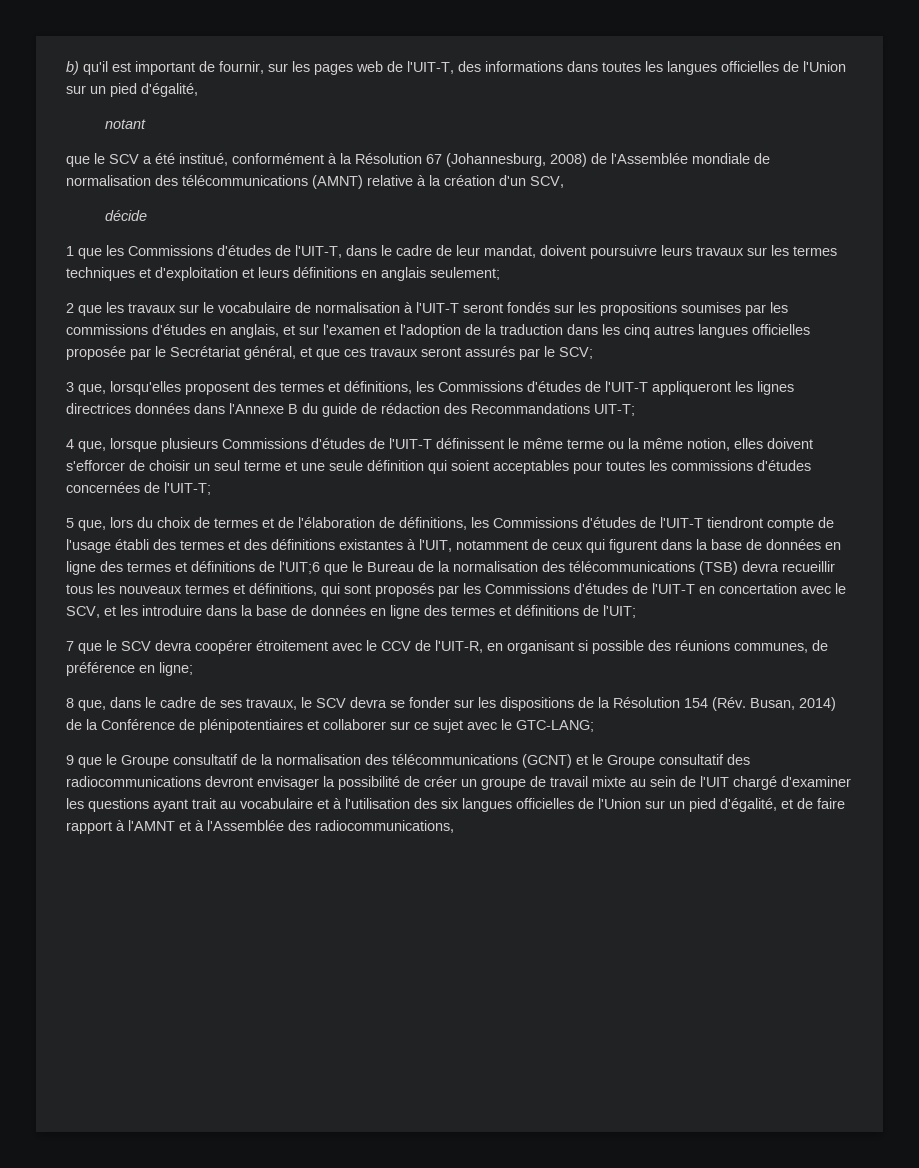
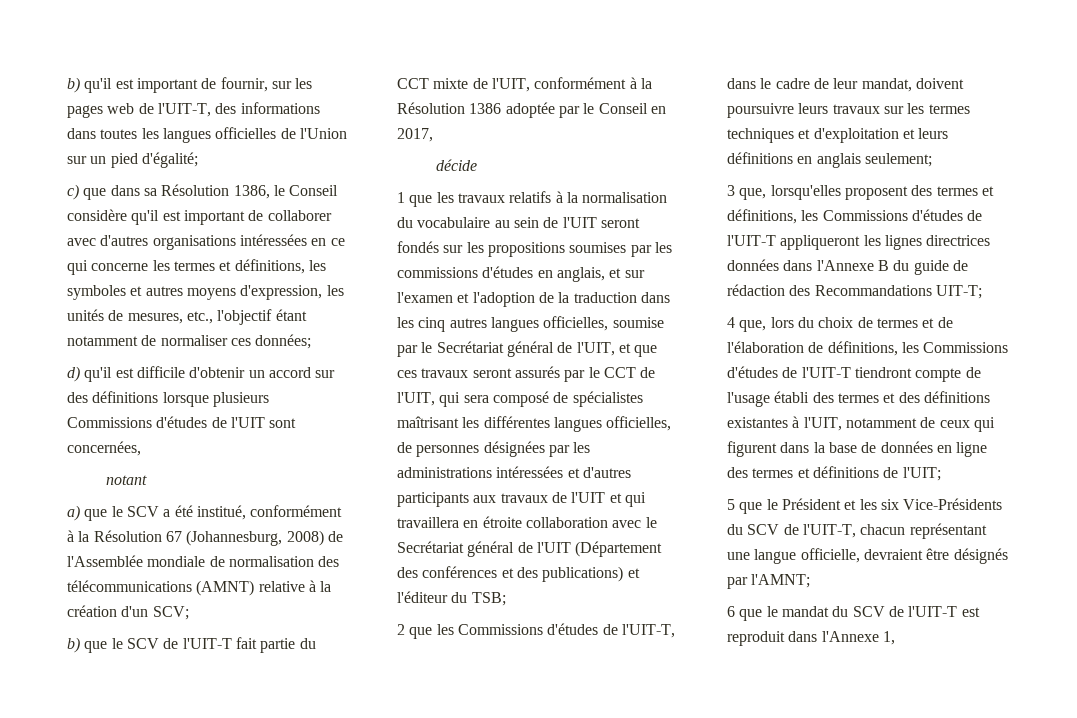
- b) qu'il est important de fournir, sur les pages web de l'UIT-T, des informations dans toutes les langues officielles de l'Union sur un pied d'égalité,
+ b) qu'il est important de fournir, sur les pages web de l'UIT-T, des informations dans toutes les langues officielles de l'Union sur un pied d'égalité;
+ c) que dans sa Résolution 1386, le Conseil considère qu'il est important de collaborer avec d'autres organisations intéressées en ce qui concerne les termes et définitions, les symboles et autres moyens d'expression, les unités de mesures, etc., l'objectif étant notamment de normaliser ces données;
+ d) qu'il est difficile d'obtenir un accord sur des définitions lorsque plusieurs Commissions d'études de l'UIT sont concernées,
- que le SCV a été institué, conformément à la Résolution 67 (Johannesburg, 2008) de l'Assemblée mondiale de normalisation des télécommunications (AMNT) relative à la création d'un SCV,
+ a) que le SCV a été institué, conformément à la Résolution 67 (Johannesburg, 2008) de l'Assemblée mondiale de normalisation des télécommunications (AMNT) relative à la création d'un SCV;
+ b) que le SCV de l'UIT-T fait partie du CCT mixte de l'UIT, conformément à la Résolution 1386 adoptée par le Conseil en 2017,
  décide
- 1 que les Commissions d'études de l'UIT-T, dans le cadre de leur mandat, doivent poursuivre leurs travaux sur les termes techniques et d'exploitation et leurs définitions en anglais seulement;
+ 1 que les travaux relatifs à la normalisation du vocabulaire au sein de l'UIT seront fondés sur les propositions soumises par les commissions d'études en anglais, et sur l'examen et l'adoption de la traduction dans les cinq autres langues officielles, soumise par le Secrétariat général de l'UIT, et que ces travaux seront assurés par le CCT de l'UIT, qui sera composé de spécialistes maîtrisant les différentes langues officielles, de personnes désignées par les administrations intéressées et d'autres participants aux travaux de l'UIT et qui travaillera en étroite collaboration avec le Secrétariat général de l'UIT (Département des conférences et des publications) et l'éditeur du TSB;
+ 2 que les Commissions d'études de l'UIT-T, dans le cadre de leur mandat, doivent poursuivre leurs travaux sur les termes techniques et d'exploitation et leurs définitions en anglais seulement;
- 2 que les travaux sur le vocabulaire de normalisation à l'UIT-T seront fondés sur les propositions soumises par les commissions d'études en anglais, et sur l'examen et l'adoption de la traduction dans les cinq autres langues officielles proposée par le Secrétariat général, et que ces travaux seront assurés par le SCV;
- 4 que, lorsque plusieurs Commissions d'études de l'UIT-T définissent le même terme ou la même notion, elles doivent s'efforcer de choisir un seul terme et une seule définition qui soient acceptables pour toutes les commissions d'études concernées de l'UIT-T;
- 5 que, lors du choix de termes et de l'élaboration de définitions, les Commissions d'études de l'UIT-T tiendront compte de l'usage établi des termes et des définitions existantes à l'UIT, notamment de ceux qui figurent dans la base de données en ligne des termes et définitions de l'UIT;6 que le Bureau de la normalisation des télécommunications (TSB) devra recueillir tous les nouveaux termes et définitions, qui sont proposés par les Commissions d'études de l'UIT-T en concertation avec le SCV, et les introduire dans la base de données en ligne des termes et définitions de l'UIT;
- 7 que le SCV devra coopérer étroitement avec le CCV de l'UIT-R, en organisant si possible des réunions communes, de préférence en ligne;
- 8 que, dans le cadre de ses travaux, le SCV devra se fonder sur les dispositions de la Résolution 154 (Rév. Busan, 2014) de la Conférence de plénipotentiaires et collaborer sur ce sujet avec le GTC-LANG;
- 9 que le Groupe consultatif de la normalisation des télécommunications (GCNT) et le Groupe consultatif des radiocommunications devront envisager la possibilité de créer un groupe de travail mixte au sein de l'UIT chargé d'examiner les questions ayant trait au vocabulaire et à l'utilisation des six langues officielles de l'Union sur un pied d'égalité, et de faire rapport à l'AMNT et à l'Assemblée des radiocommunications,
+ 4 que, lors du choix de termes et de l'élaboration de définitions, les Commissions d'études de l'UIT-T tiendront compte de l'usage établi des termes et des définitions existantes à l'UIT, notamment de ceux qui figurent dans la base de données en ligne des termes et définitions de l'UIT;
+ 5 que le Président et les six Vice-Présidents du SCV de l'UIT-T, chacun représentant une langue officielle, devraient être désignés par l'AMNT;
+ 6 que le mandat du SCV de l'UIT-T est reproduit dans l'Annexe 1,

